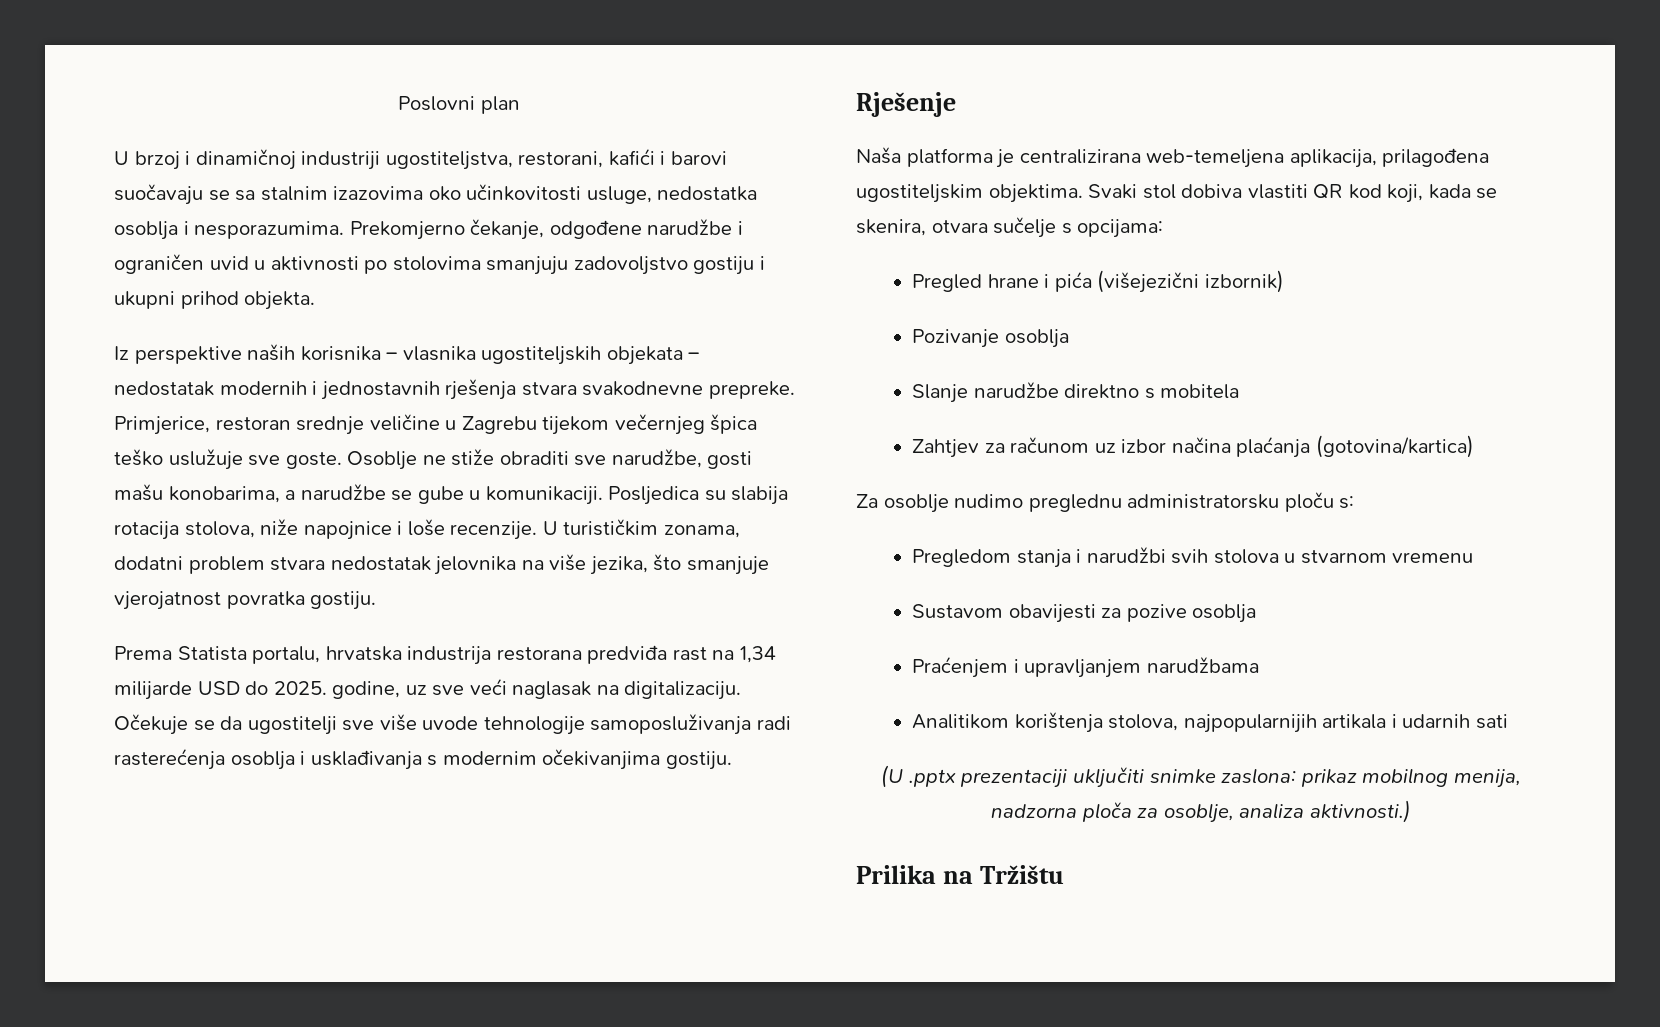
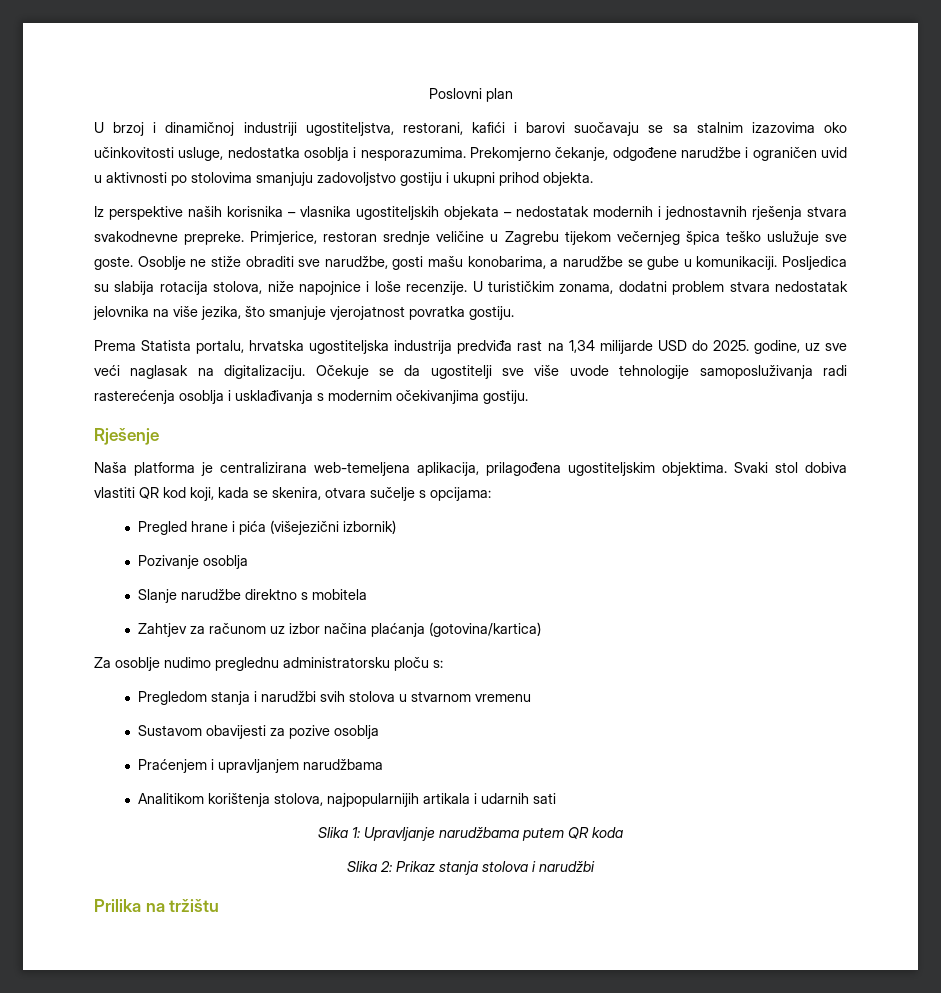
- Prema Statista portalu, hrvatska industrija restorana predviđa rast na 1,34 milijarde USD do 2025. godine, uz sve veći naglasak na digitalizaciju.
+ Prema Statista portalu, hrvatska ugostiteljska industrija predviđa rast na 1,34 milijarde USD do 2025. godine, uz sve veći naglasak na digitalizaciju.
- (U .pptx prezentaciji uključiti snimke zaslona: prikaz mobilnog menija, nadzorna ploča za osoblje, analiza aktivnosti.)
+ Slika 1: Upravljanje narudžbama putem QR koda
+ Slika 2: Prikaz stanja stolova i narudžbi
- Prilika na Tržištu
+ Prilika na tržištu

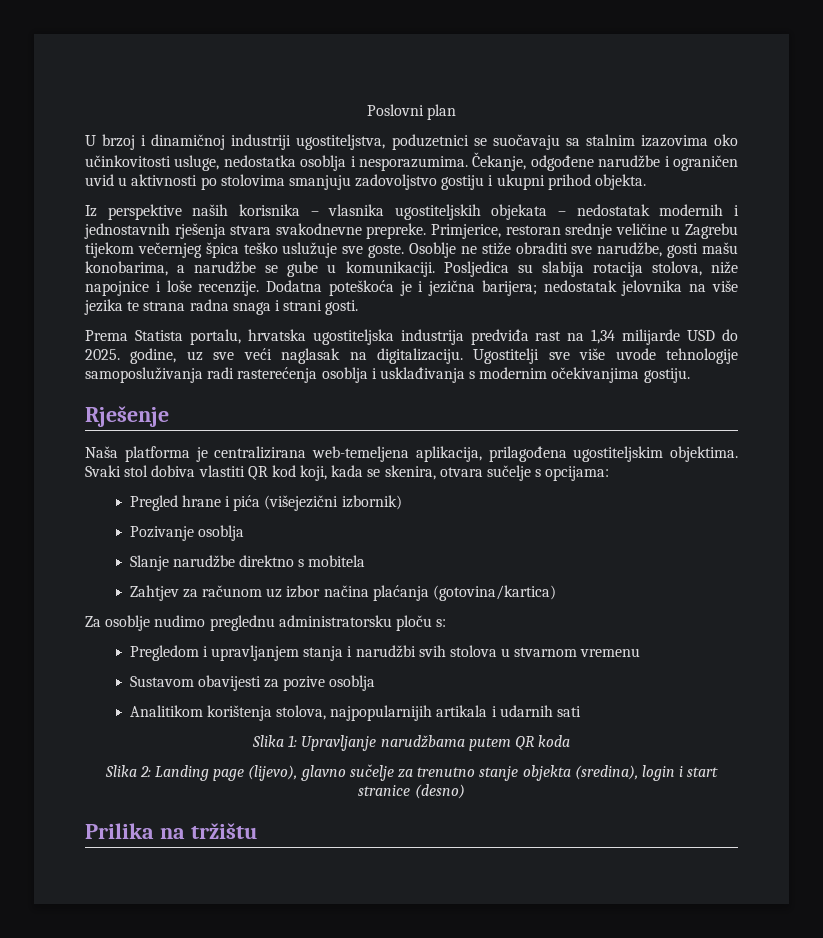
- U brzoj i dinamičnoj industriji ugostiteljstva, restorani, kafići i barovi suočavaju se sa stalnim izazovima oko učinkovitosti usluge, nedostatka osoblja i nesporazumima.
+ U brzoj i dinamičnoj industriji ugostiteljstva, poduzetnici se suočavaju sa stalnim izazovima oko učinkovitosti usluge, nedostatka osoblja i nesporazumima.
- Prekomjerno čekanje, odgođene narudžbe i ograničen uvid u aktivnosti po stolovima smanjuju zadovoljstvo gostiju i ukupni prihod objekta.
+ Čekanje, odgođene narudžbe i ograničen uvid u aktivnosti po stolovima smanjuju zadovoljstvo gostiju i ukupni prihod objekta.
- U turističkim zonama, dodatni problem stvara nedostatak jelovnika na više jezika, što smanjuje vjerojatnost povratka gostiju.
+ Dodatna poteškoća je i jezična barijera; nedostatak jelovnika na više jezika te strana radna snaga i strani gosti.
- Očekuje se da ugostitelji sve više uvode tehnologije samoposluživanja radi rasterećenja osoblja i usklađivanja s modernim očekivanjima gostiju.
+ Ugostitelji sve više uvode tehnologije samoposluživanja radi rasterećenja osoblja i usklađivanja s modernim očekivanjima gostiju.
- Pregledom stanja i narudžbi svih stolova u stvarnom vremenu
+ Pregledom i upravljanjem stanja i narudžbi svih stolova u stvarnom vremenu
- Praćenjem i upravljanjem narudžbama
- Slika 2: Prikaz stanja stolova i narudžbi
+ Slika 2: Landing page (lijevo), glavno sučelje za trenutno stanje objekta (sredina), login i start stranice (desno)

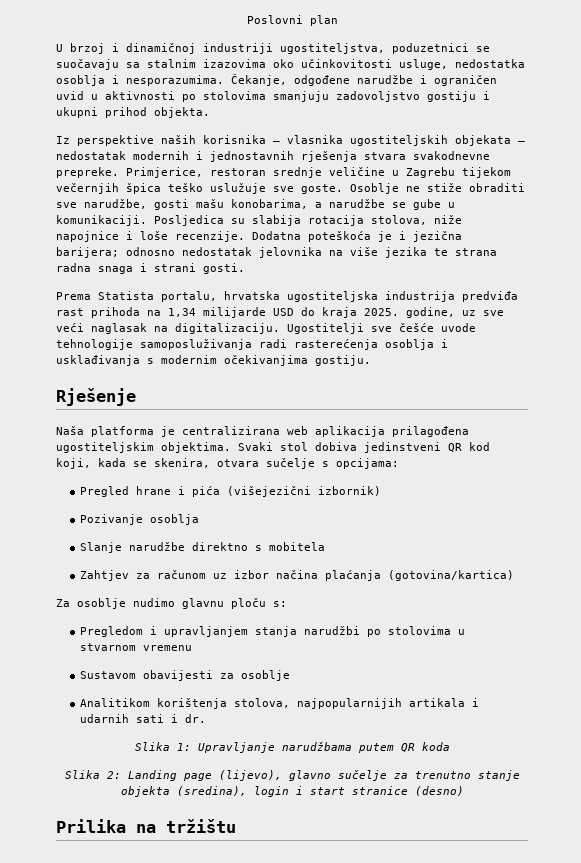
- Primjerice, restoran srednje veličine u Zagrebu tijekom večernjeg špica teško uslužuje sve goste.
+ Primjerice, restoran srednje veličine u Zagrebu tijekom večernjih špica teško uslužuje sve goste.
- Dodatna poteškoća je i jezična barijera; nedostatak jelovnika na više jezika te strana radna snaga i strani gosti.
+ Dodatna poteškoća je i jezična barijera; odnosno nedostatak jelovnika na više jezika te strana radna snaga i strani gosti.
- Prema Statista portalu, hrvatska ugostiteljska industrija predviđa rast na 1,34 milijarde USD do 2025. godine, uz sve veći naglasak na digitalizaciju.
+ Prema Statista portalu, hrvatska ugostiteljska industrija predviđa rast prihoda na 1,34 milijarde USD do kraja 2025. godine, uz sve veći naglasak na digitalizaciju.
- Ugostitelji sve više uvode tehnologije samoposluživanja radi rasterećenja osoblja i usklađivanja s modernim očekivanjima gostiju.
+ Ugostitelji sve češće uvode tehnologije samoposluživanja radi rasterećenja osoblja i usklađivanja s modernim očekivanjima gostiju.
- Naša platforma je centralizirana web-temeljena aplikacija, prilagođena ugostiteljskim objektima.
+ Naša platforma je centralizirana web aplikacija prilagođena ugostiteljskim objektima.
- Svaki stol dobiva vlastiti QR kod koji, kada se skenira, otvara sučelje s opcijama:
+ Svaki stol dobiva jedinstveni QR kod koji, kada se skenira, otvara sučelje s opcijama:
- Za osoblje nudimo preglednu administratorsku ploču s:
+ Za osoblje nudimo glavnu ploču s:
- Pregledom i upravljanjem stanja i narudžbi svih stolova u stvarnom vremenu
+ Pregledom i upravljanjem stanja narudžbi po stolovima u stvarnom vremenu
- Sustavom obavijesti za pozive osoblja
+ Sustavom obavijesti za osoblje
- Analitikom korištenja stolova, najpopularnijih artikala i udarnih sati
+ Analitikom korištenja stolova, najpopularnijih artikala i udarnih sati i dr.

